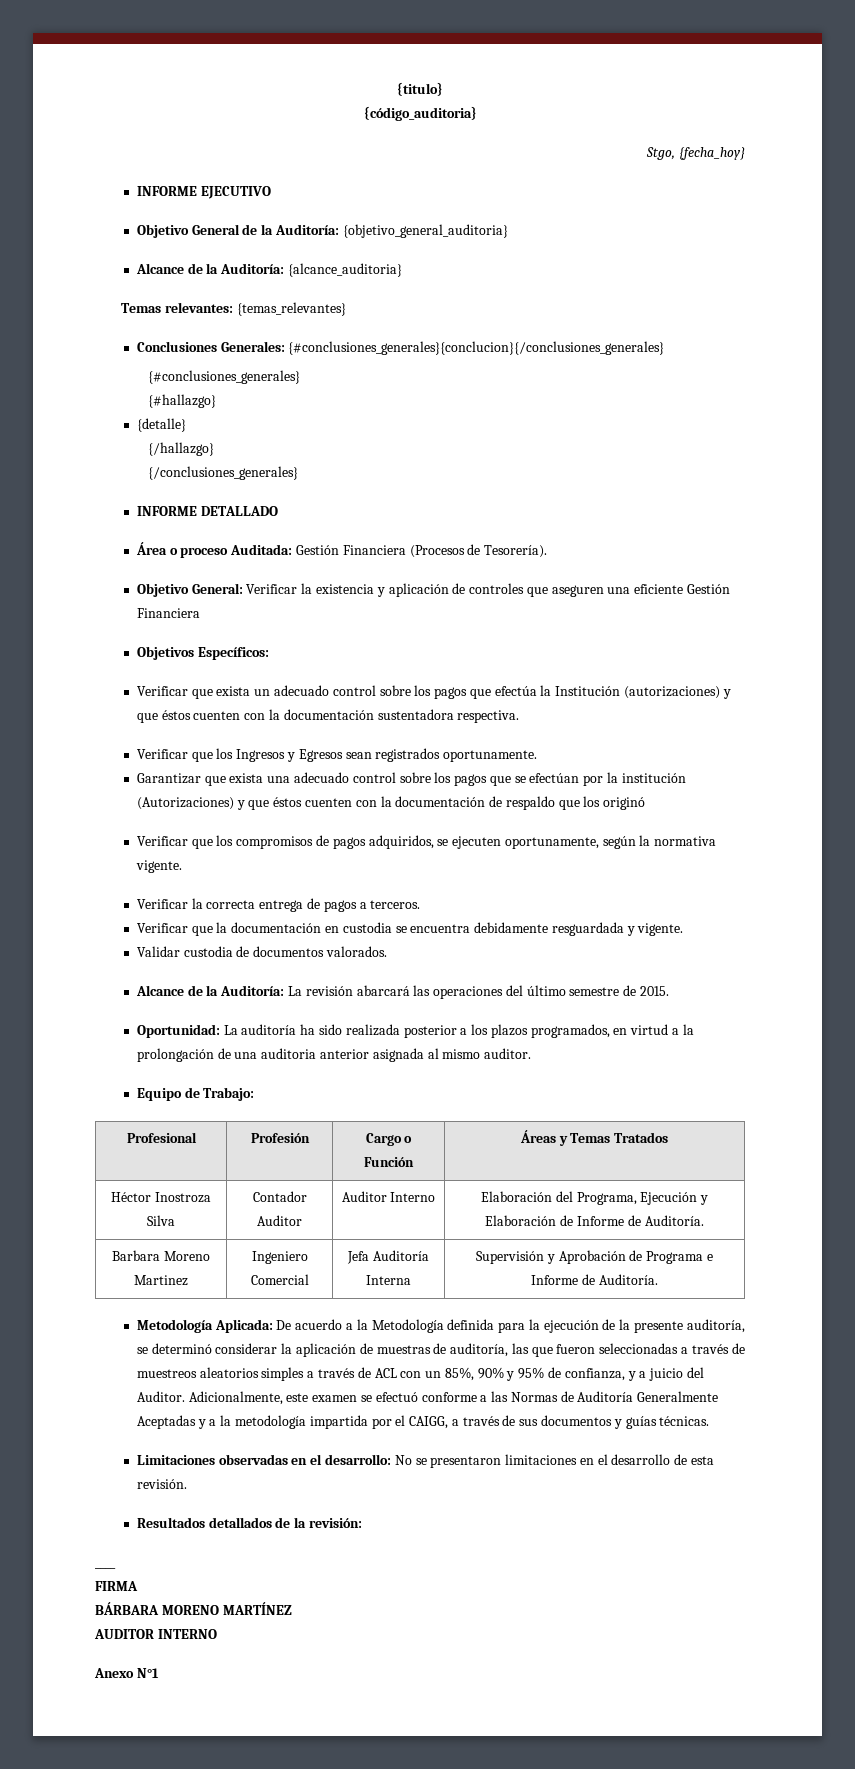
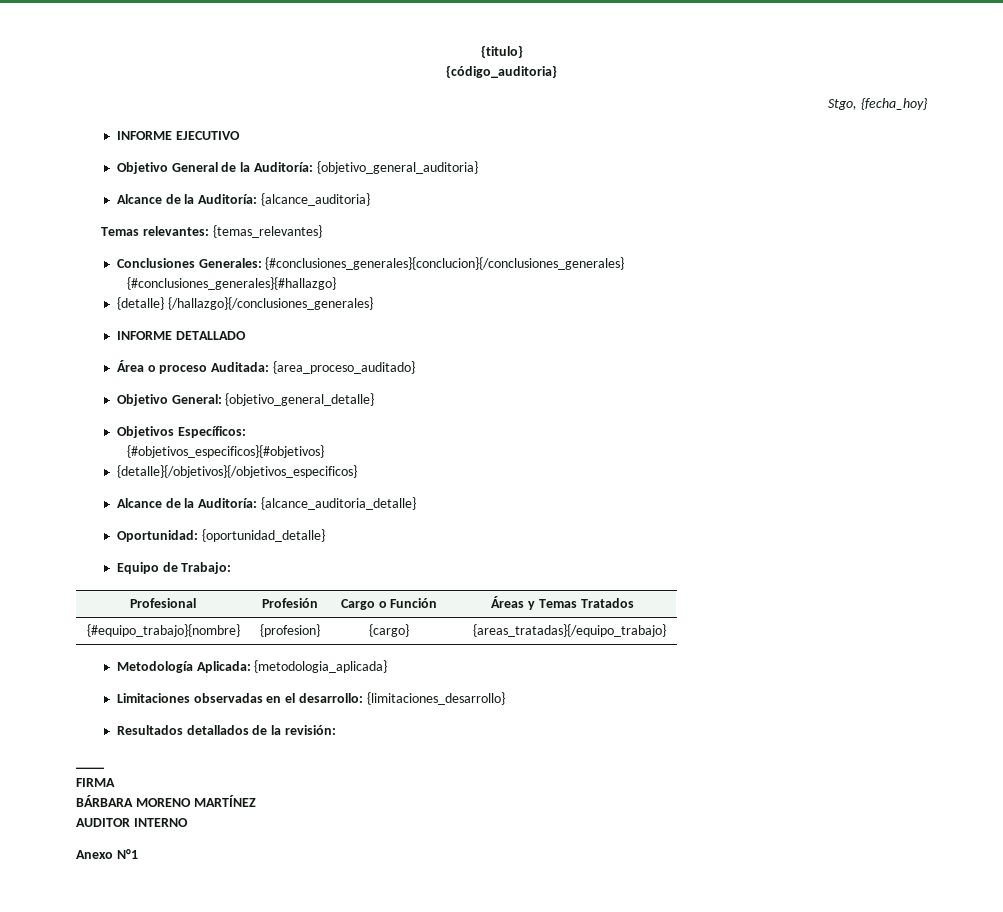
- {#conclusiones_generales}
- {#hallazgo}
+ {#conclusiones_generales}{#hallazgo}
- {detalle}
- {/hallazgo}
- {/conclusiones_generales}
+ {detalle} {/hallazgo}{/conclusiones_generales}
- Área o proceso Auditada: Gestión Financiera (Procesos de Tesorería).
- Objetivo General: Verificar la existencia y aplicación de controles que aseguren una eficiente Gestión Financiera
+ Área o proceso Auditada: {area_proceso_auditado}
+ Objetivo General: {objetivo_general_detalle}
  Objetivos Específicos:
- Verificar que exista un adecuado control sobre los pagos que efectúa la Institución (autorizaciones) y que éstos cuenten con la documentación sustentadora respectiva.
- Verificar que los Ingresos y Egresos sean registrados oportunamente.
- Garantizar que exista una adecuado control sobre los pagos que se efectúan por la institución (Autorizaciones) y que éstos cuenten con la documentación de respaldo que los originó
- Verificar que los compromisos de pagos adquiridos, se ejecuten oportunamente, según la normativa vigente.
- Verificar la correcta entrega de pagos a terceros.
- Verificar que la documentación en custodia se encuentra debidamente resguardada y vigente.
- Validar custodia de documentos valorados.
- Alcance de la Auditoría: La revisión abarcará las operaciones del último semestre de 2015.
- Oportunidad: La auditoría ha sido realizada posterior a los plazos programados, en virtud a la prolongación de una auditoria anterior asignada al mismo auditor.
+ {#objetivos_especificos}{#objetivos}
+ {detalle}{/objetivos}{/objetivos_especificos}
+ Alcance de la Auditoría: {alcance_auditoria_detalle}
+ Oportunidad: {oportunidad_detalle}
- Héctor Inostroza Silva | Contador Auditor | Auditor Interno | Elaboración del Programa, Ejecución y Elaboración de Informe de Auditoría.
- Barbara Moreno Martinez | Ingeniero Comercial | Jefa Auditoría Interna | Supervisión y Aprobación de Programa e Informe de Auditoría.
- Metodología Aplicada: De acuerdo a la Metodología definida para la ejecución de la presente auditoría, se determinó considerar la aplicación de muestras de auditoría, las que fueron seleccionadas a través de muestreos aleatorios simples a través de ACL con un 85%, 90% y 95% de confianza, y a juicio del Auditor. Adicionalmente, este examen se efectuó conforme a las Normas de Auditoría Generalmente Aceptadas y a la metodología impartida por el CAIGG, a través de sus documentos y guías técnicas.
+ {#equipo_trabajo}{nombre} | {profesion} | {cargo} | {areas_tratadas}{/equipo_trabajo}
+ Metodología Aplicada: {metodologia_aplicada}
- Limitaciones observadas en el desarrollo: No se presentaron limitaciones en el desarrollo de esta revisión.
+ Limitaciones observadas en el desarrollo: {limitaciones_desarrollo}

